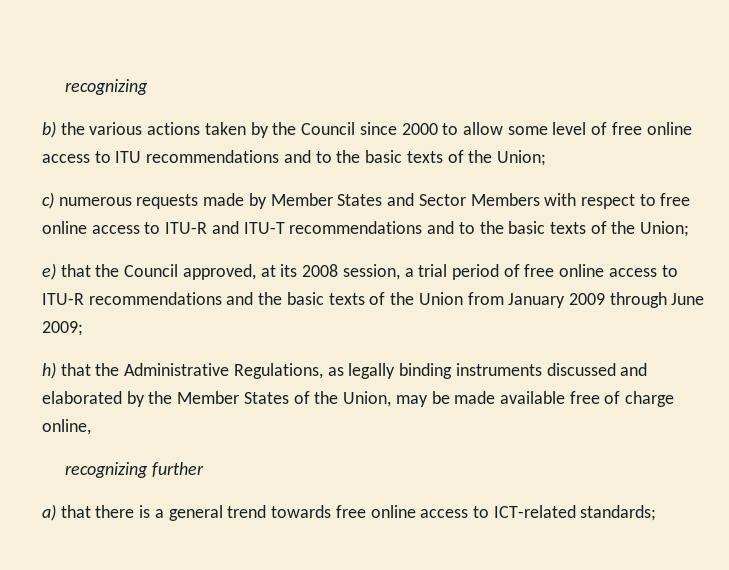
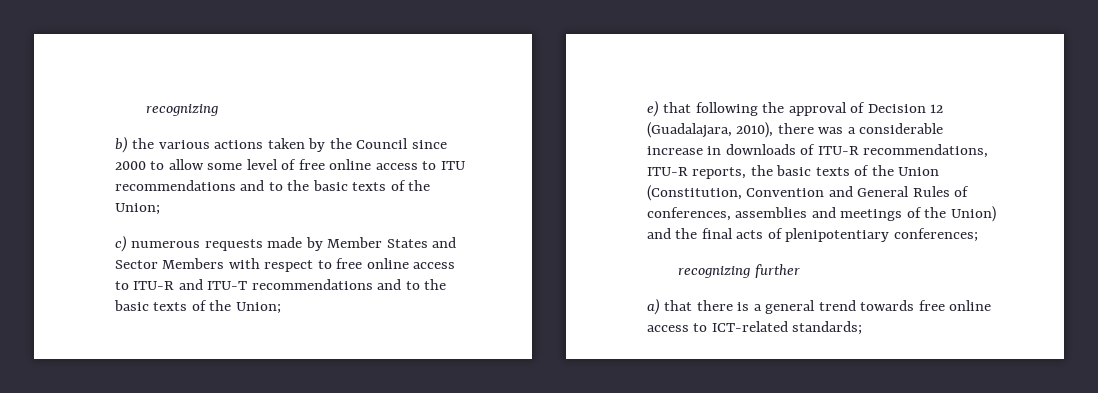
- e) that the Council approved, at its 2008 session, a trial period of free online access to ITU-R recommendations and the basic texts of the Union from January 2009 through June 2009;
- h) that the Administrative Regulations, as legally binding instruments discussed and elaborated by the Member States of the Union, may be made available free of charge online,
+ e) that following the approval of Decision 12 (Guadalajara, 2010), there was a considerable increase in downloads of ITU-R recommendations, ITU-R reports, the basic texts of the Union (Constitution, Convention and General Rules of conferences, assemblies and meetings of the Union) and the final acts of plenipotentiary conferences;

